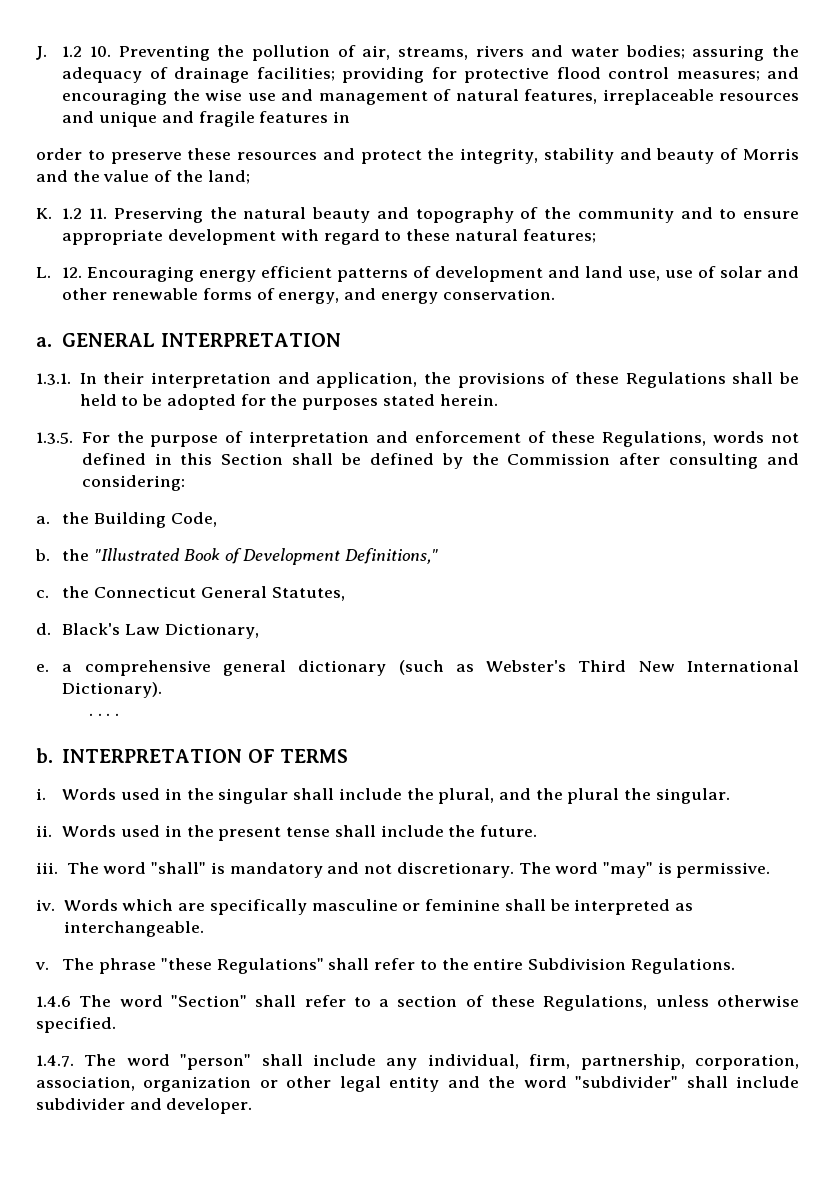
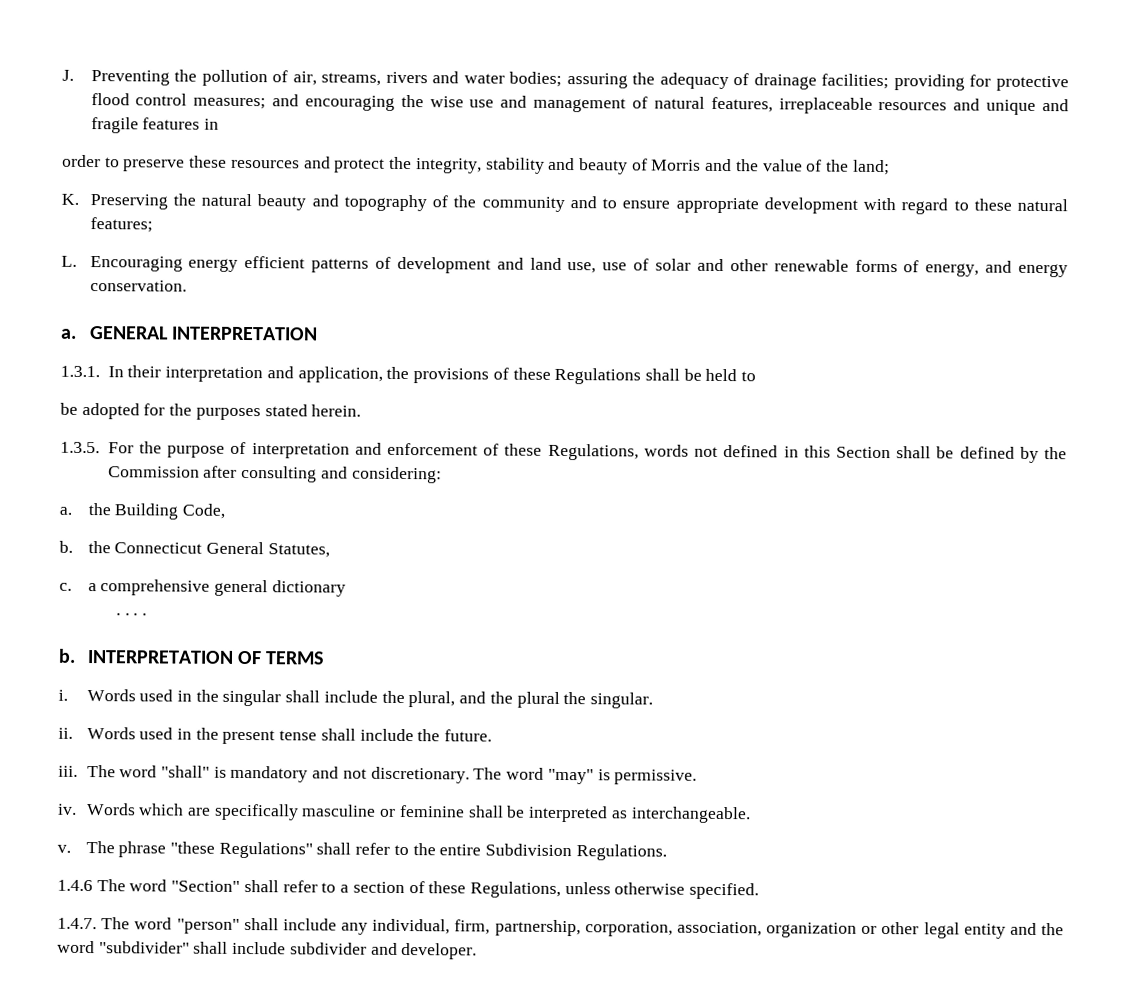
- J. 1.2 10. Preventing the pollution of air, streams, rivers and water bodies; assuring the adequacy of drainage facilities; providing for protective flood control measures; and encouraging the wise use and management of natural features, irreplaceable resources and unique and fragile features in
+ J. Preventing the pollution of air, streams, rivers and water bodies; assuring the adequacy of drainage facilities; providing for protective flood control measures; and encouraging the wise use and management of natural features, irreplaceable resources and unique and fragile features in
- K. 1.2 11. Preserving the natural beauty and topography of the community and to ensure appropriate development with regard to these natural features;
+ K. Preserving the natural beauty and topography of the community and to ensure appropriate development with regard to these natural features;
- L. 12. Encouraging energy efficient patterns of development and land use, use of solar and other renewable forms of energy, and energy conservation.
+ L. Encouraging energy efficient patterns of development and land use, use of solar and other renewable forms of energy, and energy conservation.
- 1.3.1. In their interpretation and application, the provisions of these Regulations shall be held to be adopted for the purposes stated herein.
+ 1.3.1. In their interpretation and application, the provisions of these Regulations shall be held to
+ be adopted for the purposes stated herein.
- b. the "Illustrated Book of Development Definitions,"
- c. the Connecticut General Statutes,
- d. Black's Law Dictionary,
- e. a comprehensive general dictionary (such as Webster's Third New International Dictionary).
+ b. the Connecticut General Statutes,
+ c. a comprehensive general dictionary

